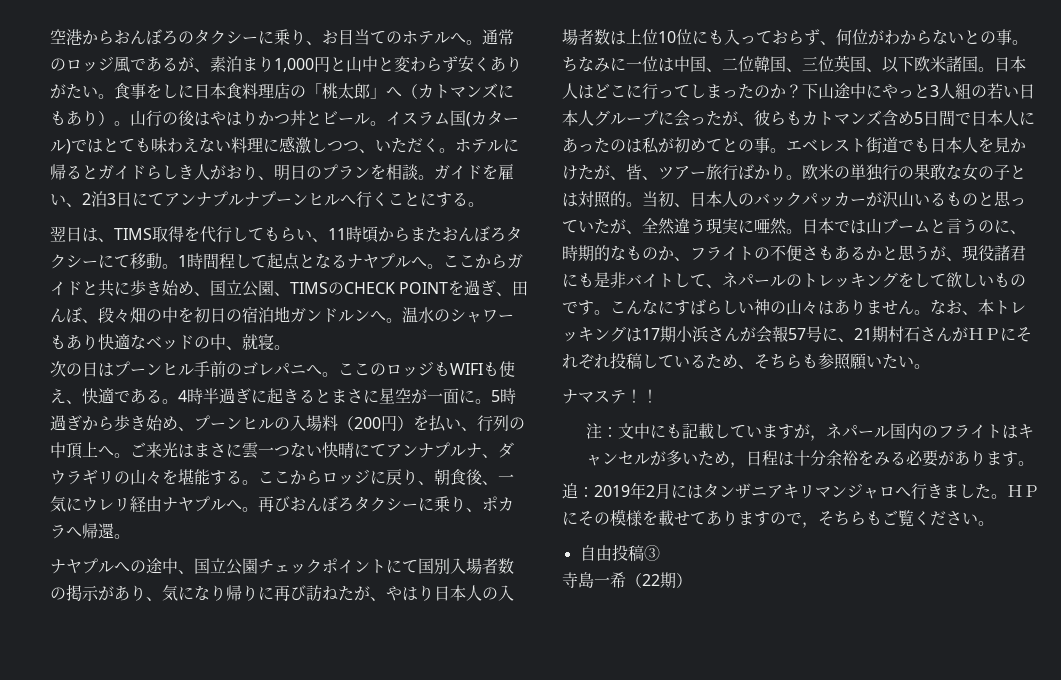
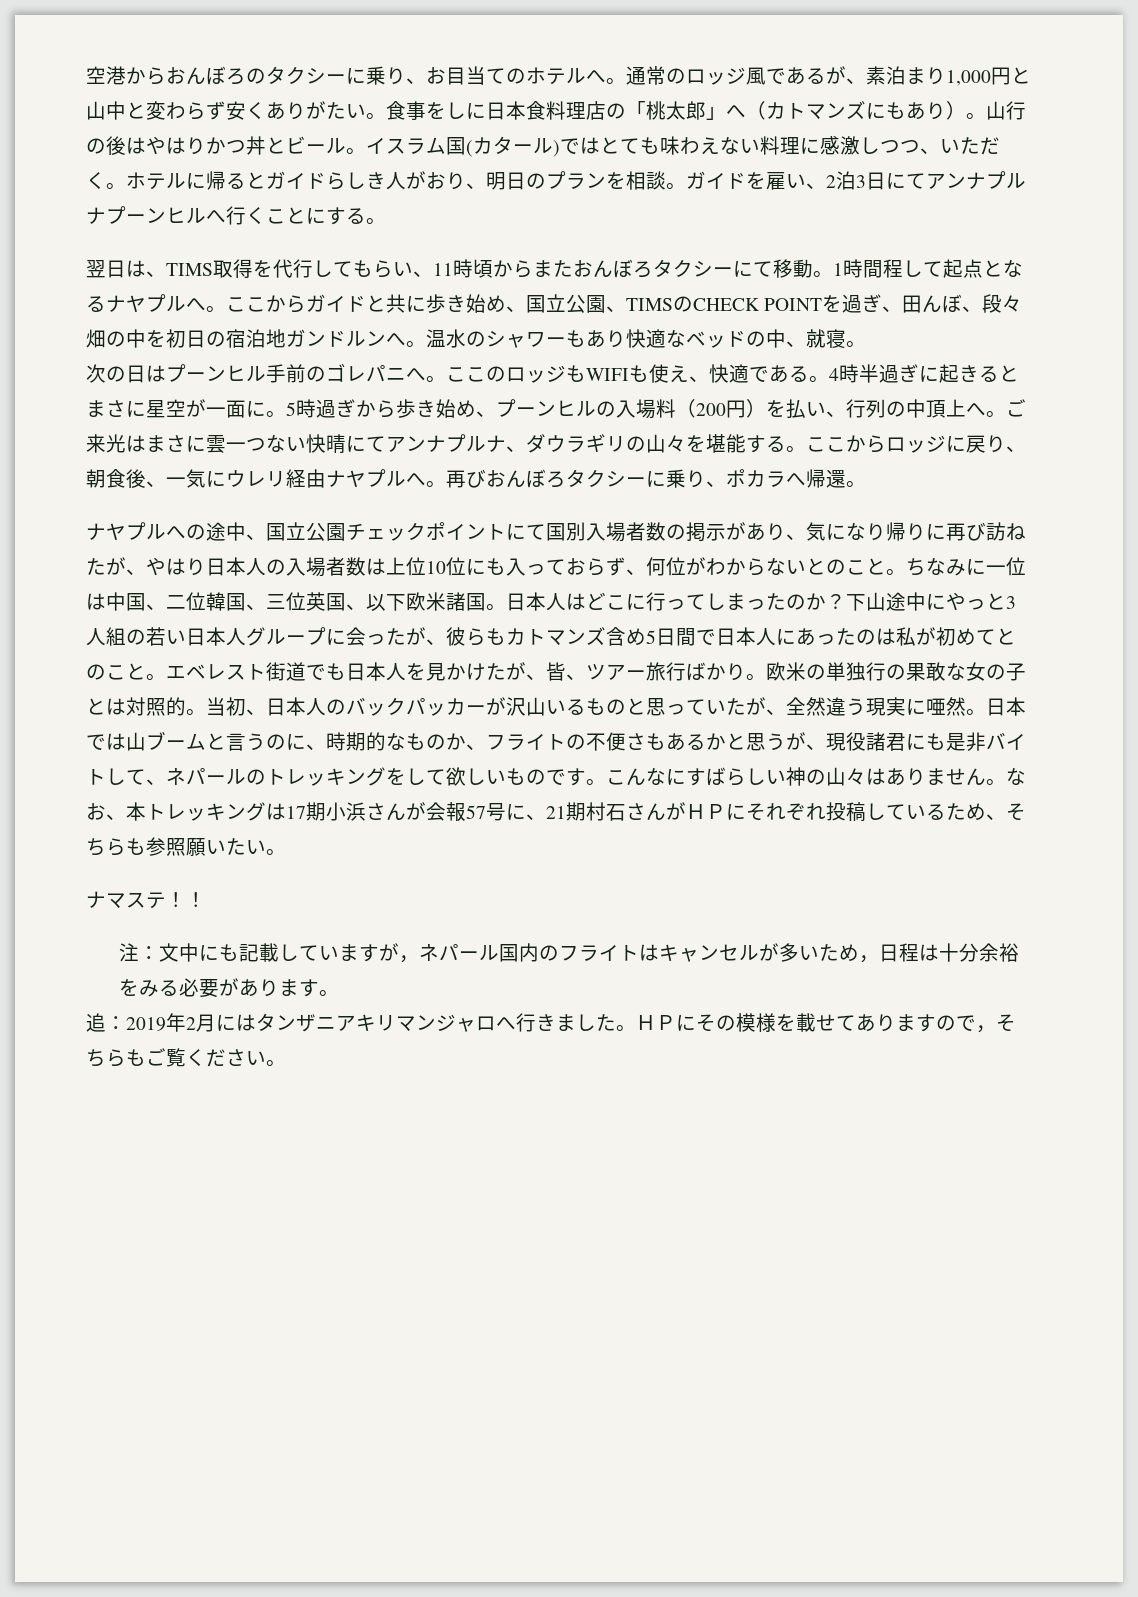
- ナヤプルへの途中、国立公園チェックポイントにて国別入場者数の掲示があり、気になり帰りに再び訪ねたが、やはり日本人の入場者数は上位10位にも入っておらず、何位がわからないとの事。
+ ナヤプルへの途中、国立公園チェックポイントにて国別入場者数の掲示があり、気になり帰りに再び訪ねたが、やはり日本人の入場者数は上位10位にも入っておらず、何位がわからないとのこと。
- 下山途中にやっと3人組の若い日本人グループに会ったが、彼らもカトマンズ含め5日間で日本人にあったのは私が初めてとの事。
+ 下山途中にやっと3人組の若い日本人グループに会ったが、彼らもカトマンズ含め5日間で日本人にあったのは私が初めてとのこと。
- 自由投稿③
- 寺島一希（22期）

